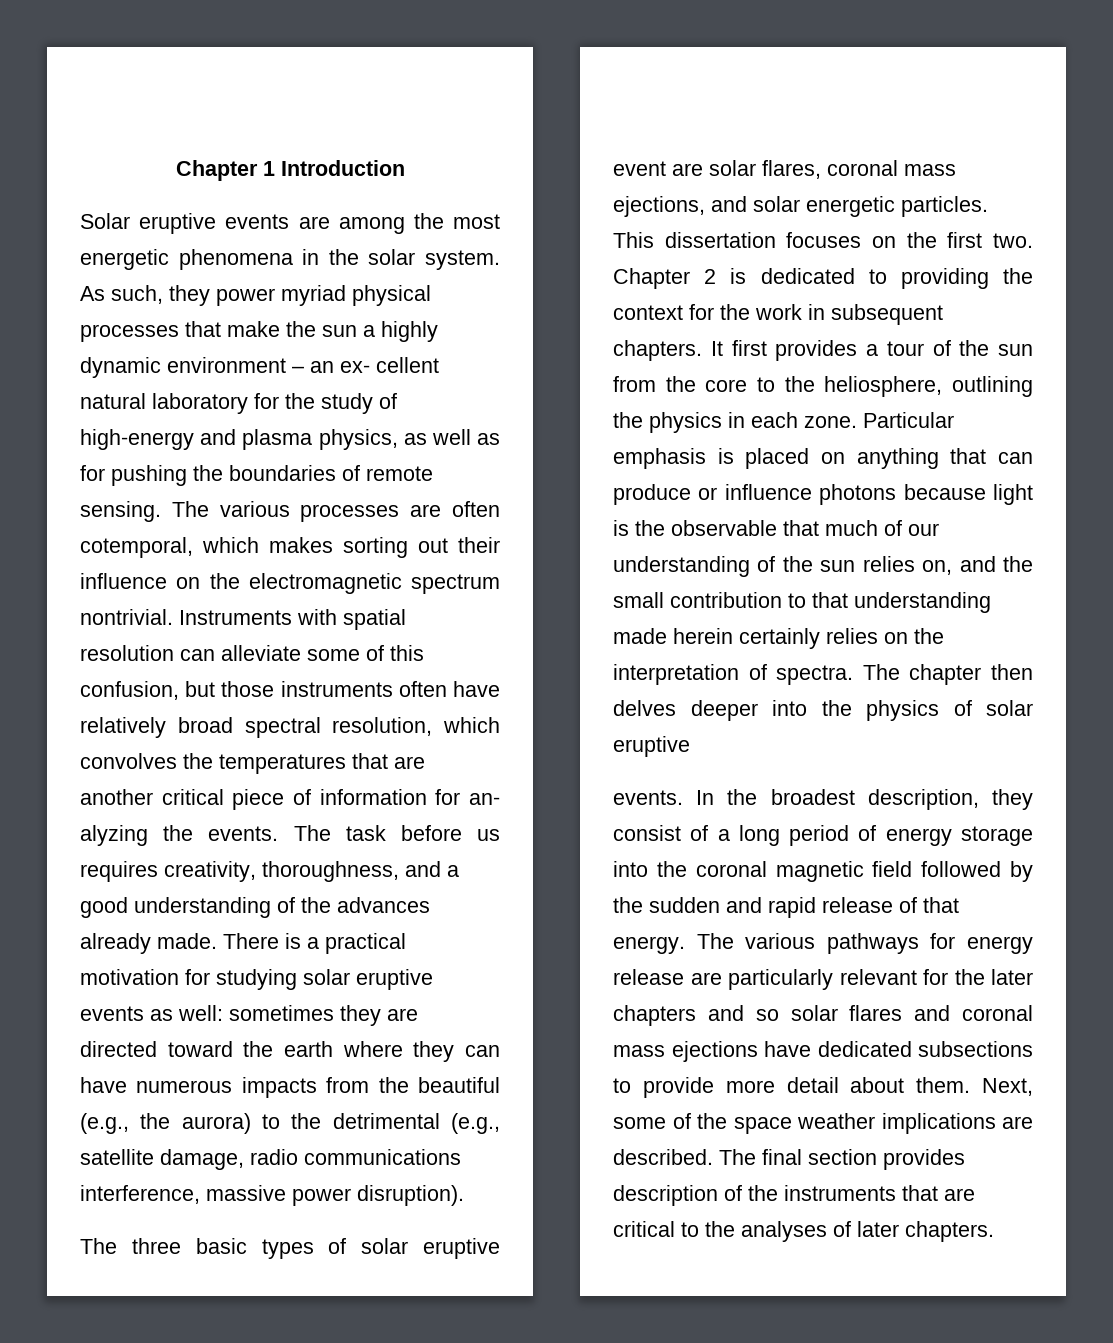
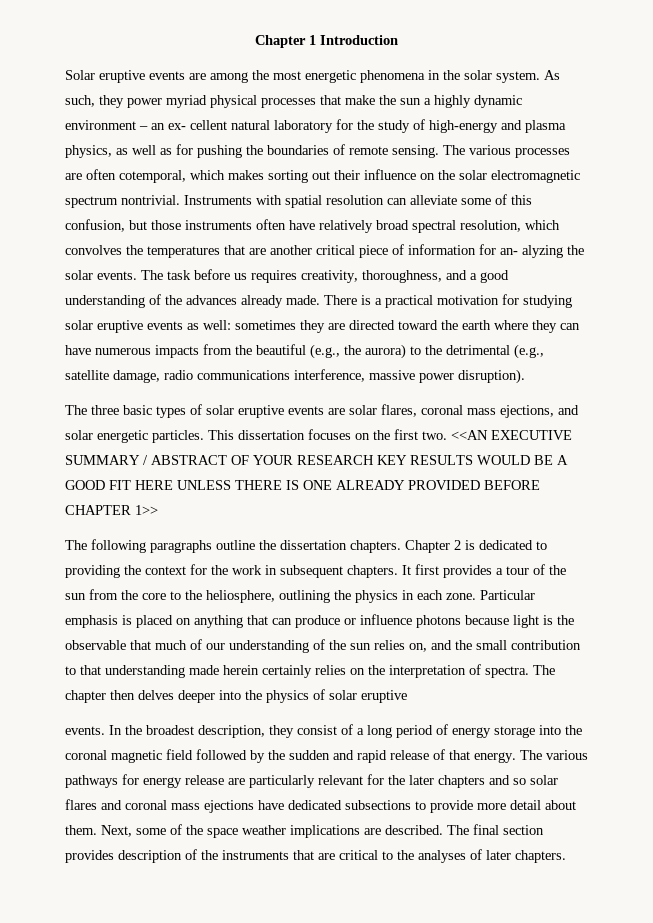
- The various processes are often cotemporal, which makes sorting out their influence on the electromagnetic spectrum nontrivial.
+ The various processes are often cotemporal, which makes sorting out their influence on the solar electromagnetic spectrum nontrivial.
- Instruments with spatial resolution can alleviate some of this confusion, but those instruments often have relatively broad spectral resolution, which convolves the temperatures that are another critical piece of information for an- alyzing the events.
+ Instruments with spatial resolution can alleviate some of this confusion, but those instruments often have relatively broad spectral resolution, which convolves the temperatures that are another critical piece of information for an- alyzing the solar events.
- The three basic types of solar eruptive event are solar flares, coronal mass ejections, and solar energetic particles.
+ The three basic types of solar eruptive events are solar flares, coronal mass ejections, and solar energetic particles.
+ <<AN EXECUTIVE SUMMARY / ABSTRACT OF YOUR RESEARCH KEY RESULTS WOULD BE A GOOD FIT HERE UNLESS THERE IS ONE ALREADY PROVIDED BEFORE CHAPTER 1>>
+ The following paragraphs outline the dissertation chapters.

